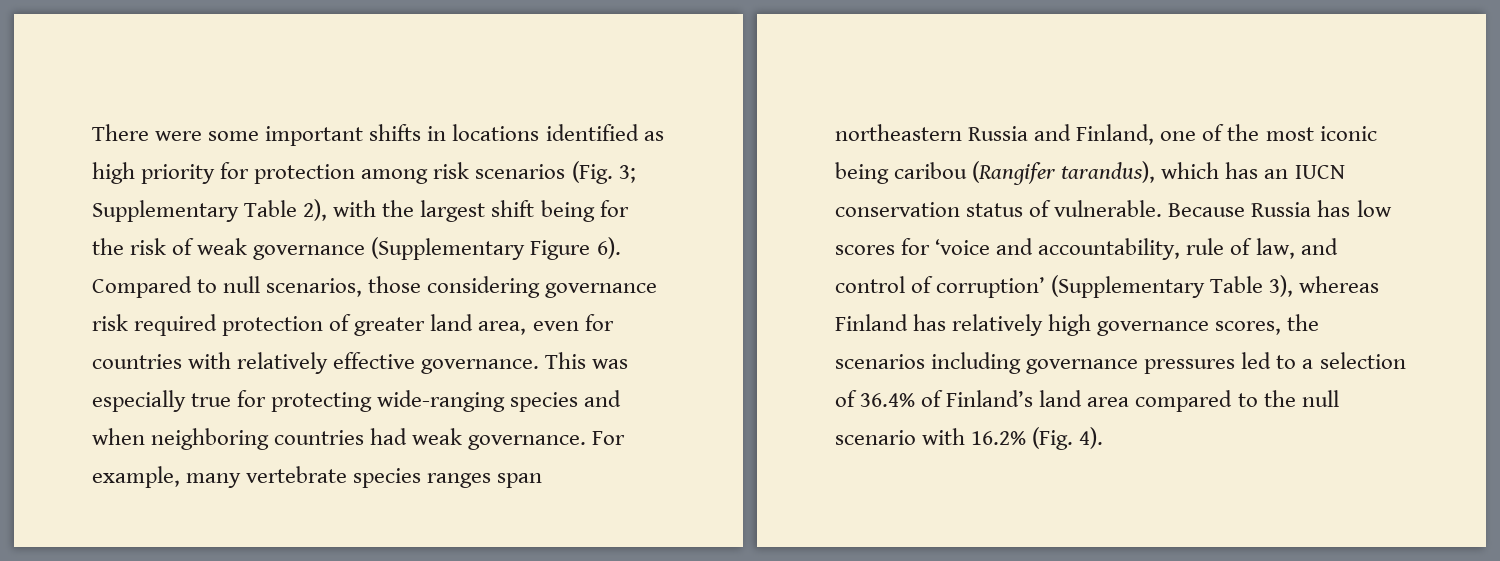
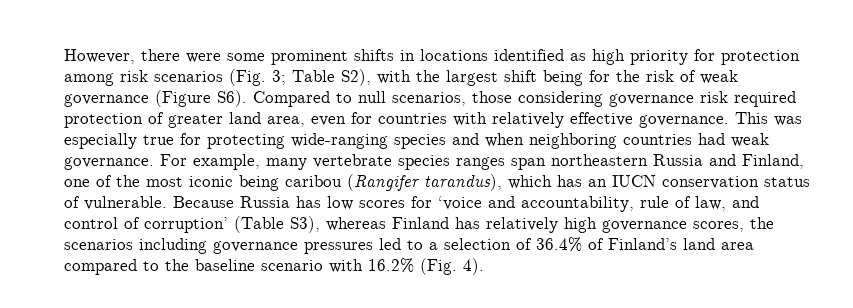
- There were some important shifts in locations identified as high priority for protection among risk scenarios (Fig. 3; Supplementary Table 2), with the largest shift being for the risk of weak governance (Supplementary Figure 6). Compared to null scenarios, those considering governance risk required protection of greater land area, even for countries with relatively effective governance.
+ However, there were some prominent shifts in locations identified as high priority for protection among risk scenarios (Fig. 3; Table S2), with the largest shift being for the risk of weak governance (Figure S6). Compared to null scenarios, those considering governance risk required protection of greater land area, even for countries with relatively effective governance.
- Because Russia has low scores for ‘voice and accountability, rule of law, and control of corruption’ (Supplementary Table 3), whereas Finland has relatively high governance scores, the scenarios including governance pressures led to a selection of 36.4% of Finland’s land area compared to the null scenario with 16.2% (Fig. 4).
+ Because Russia has low scores for ‘voice and accountability, rule of law, and control of corruption’ (Table S3), whereas Finland has relatively high governance scores, the scenarios including governance pressures led to a selection of 36.4% of Finland’s land area compared to the baseline scenario with 16.2% (Fig. 4).

